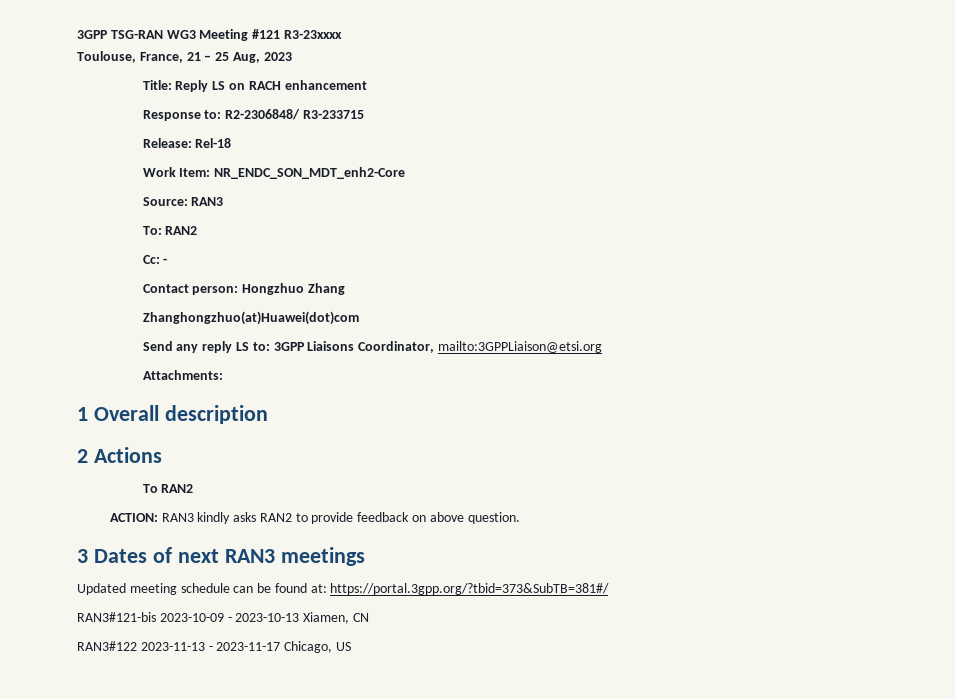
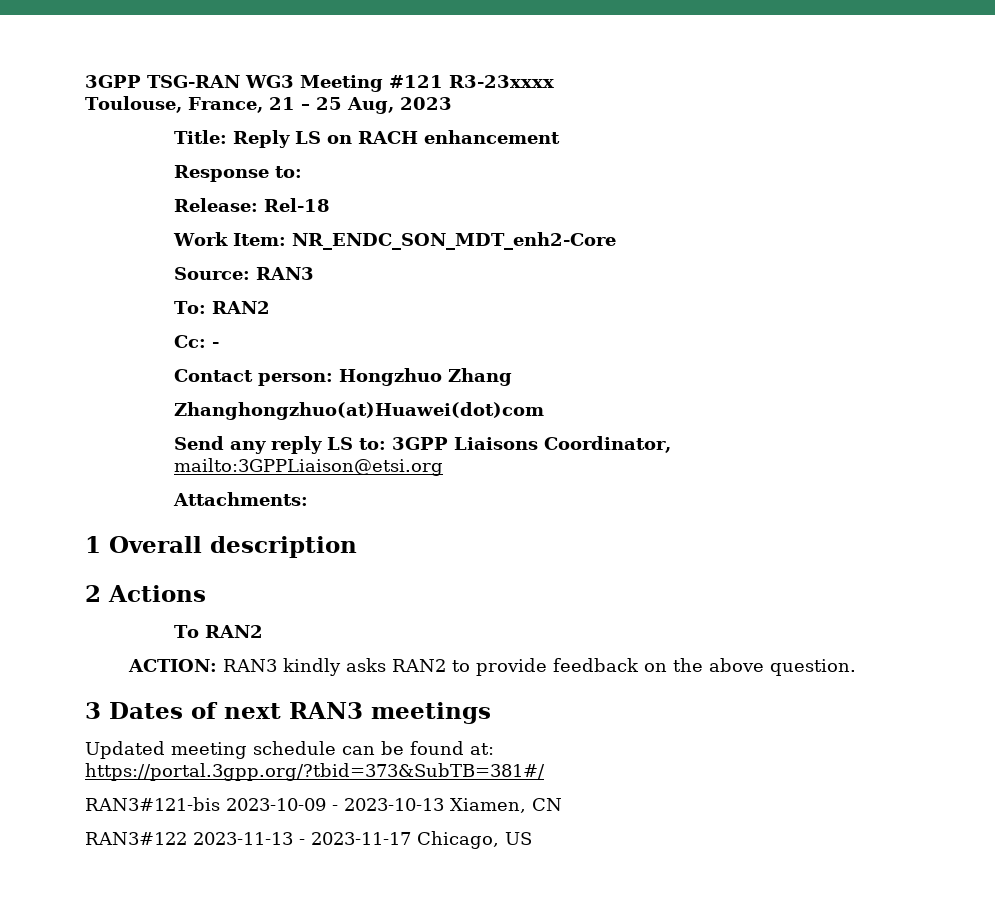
- Response to: R2-2306848/ R3-233715
+ Response to:
- ACTION: RAN3 kindly asks RAN2 to provide feedback on above question.
+ ACTION: RAN3 kindly asks RAN2 to provide feedback on the above question.

